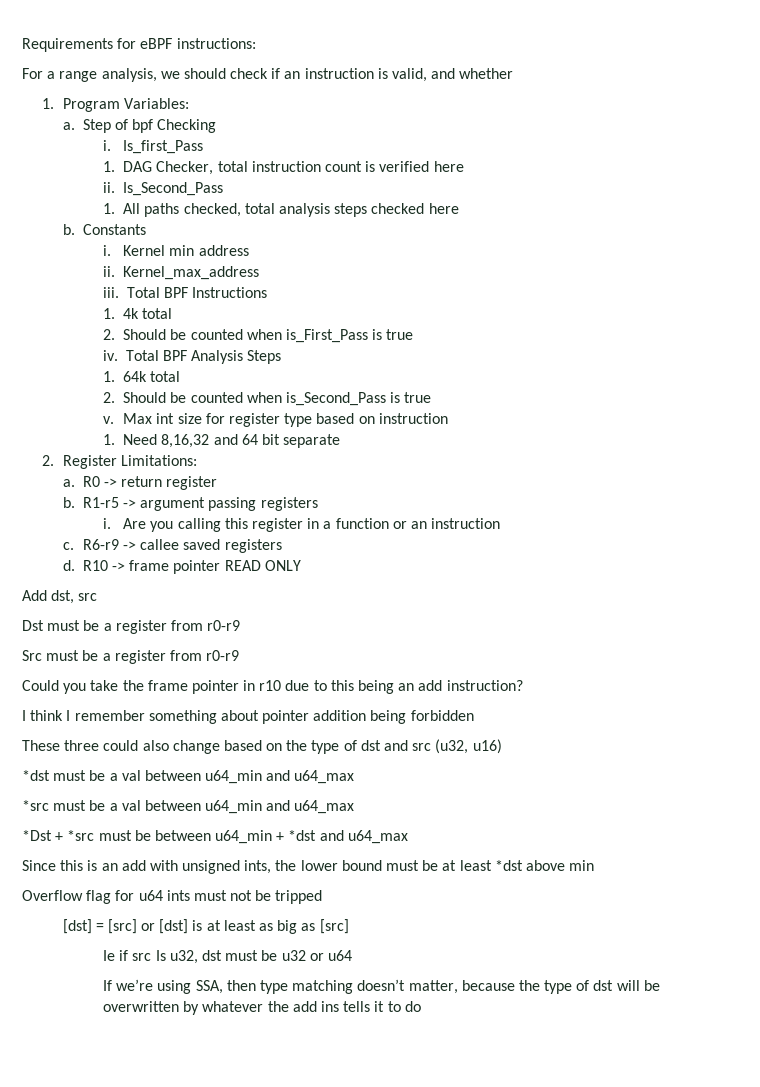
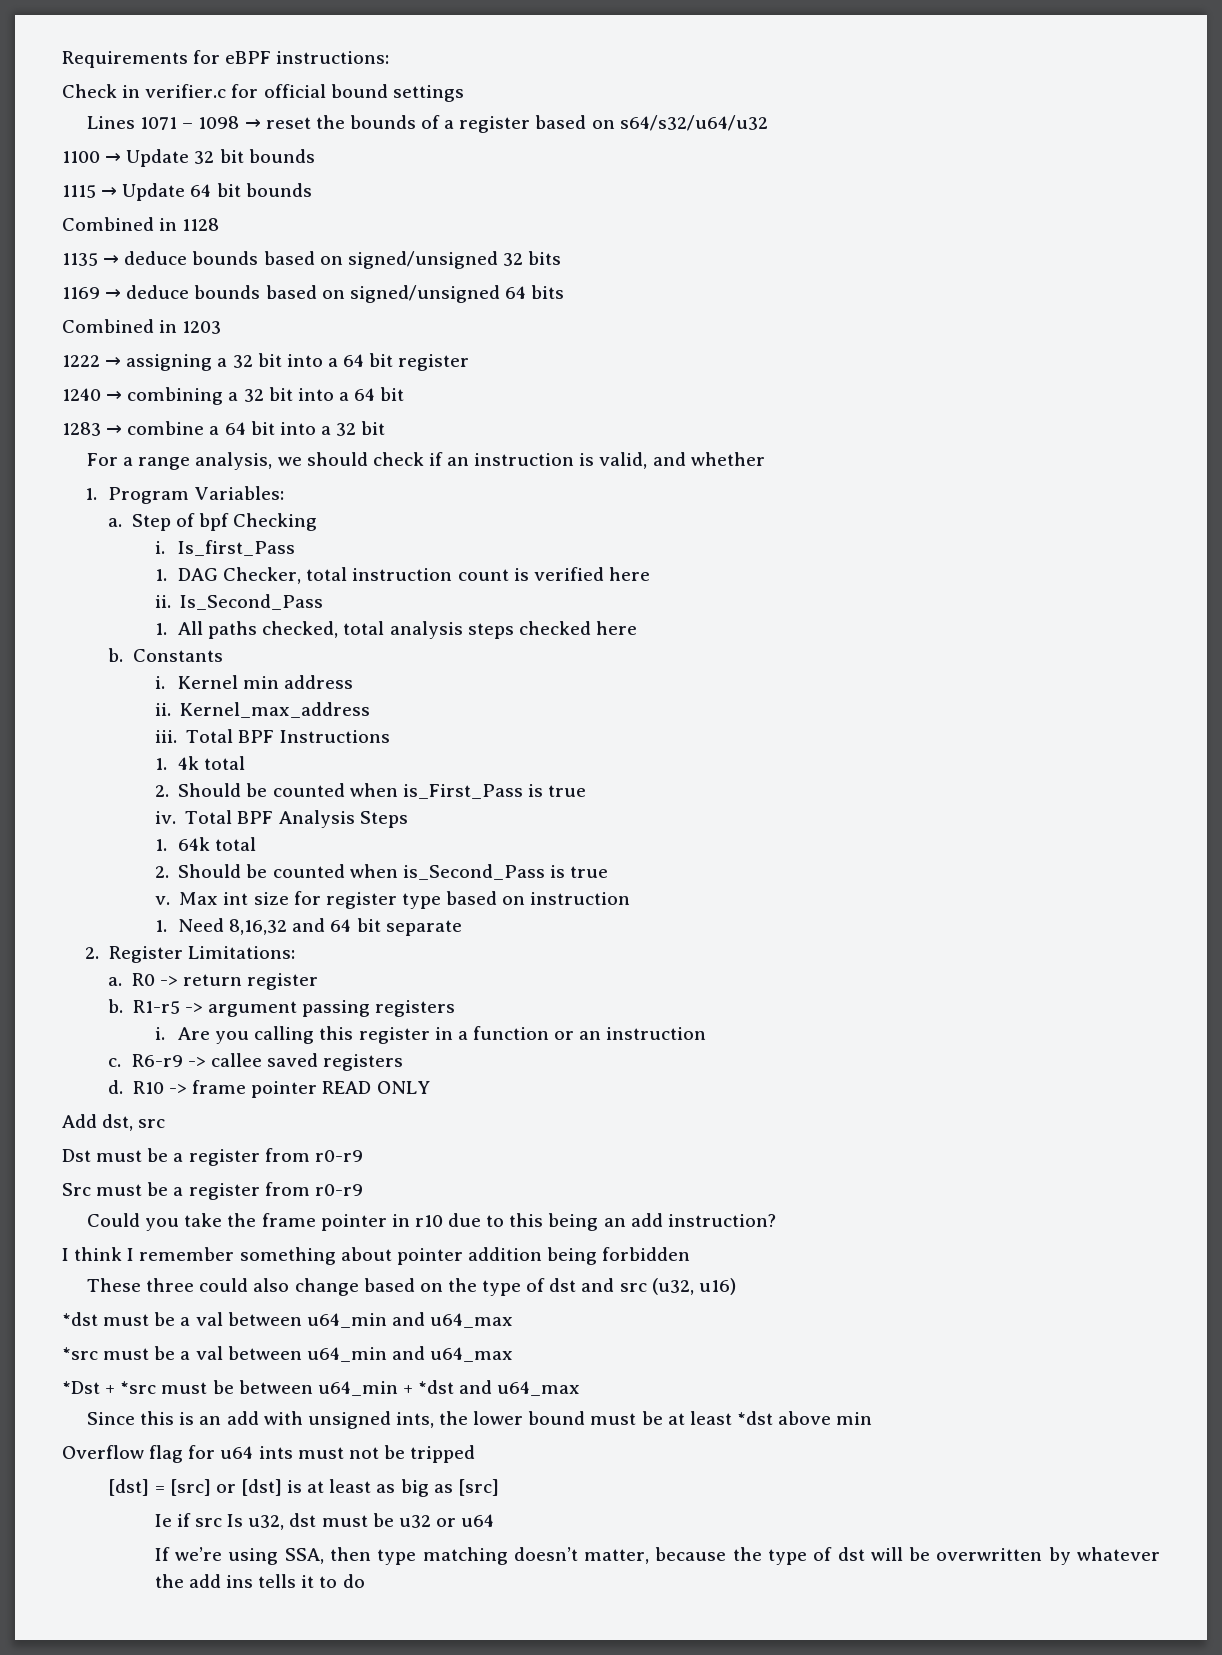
+ Check in verifier.c for official bound settings
+ Lines 1071 – 1098 → reset the bounds of a register based on s64/s32/u64/u32
+ 1100 → Update 32 bit bounds
+ 1115 → Update 64 bit bounds
+ Combined in 1128
+ 1135 → deduce bounds based on signed/unsigned 32 bits
+ 1169 → deduce bounds based on signed/unsigned 64 bits
+ Combined in 1203
+ 1222 → assigning a 32 bit into a 64 bit register
+ 1240 → combining a 32 bit into a 64 bit
+ 1283 → combine a 64 bit into a 32 bit

